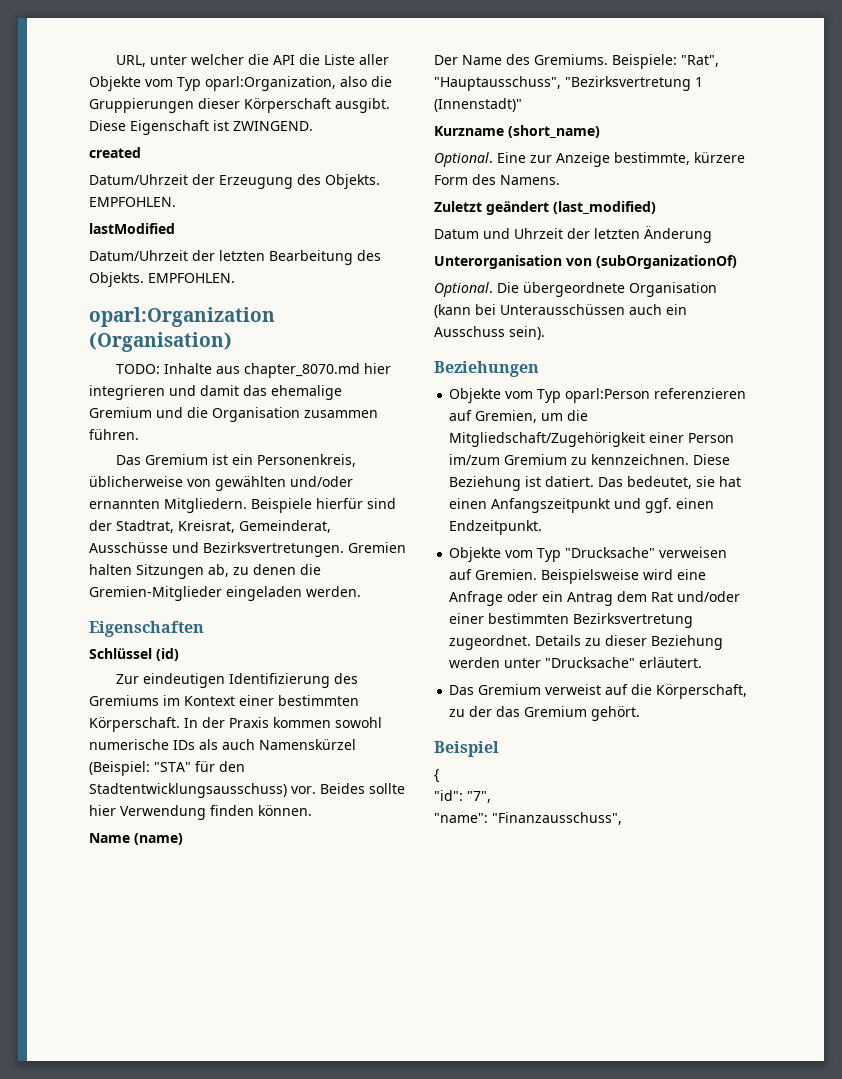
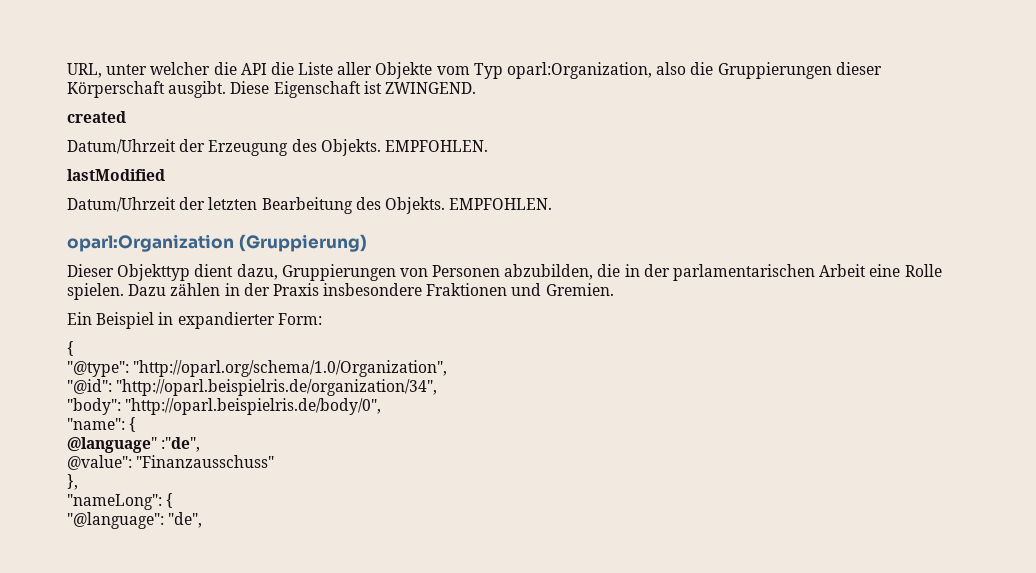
- oparl:Organization (Organisation)
- TODO: Inhalte aus chapter_8070.md hier integrieren und damit das ehemalige Gremium und die Organisation zusammen führen.
- Das Gremium ist ein Personenkreis, üblicherweise von gewählten und/oder ernannten Mitgliedern. Beispiele hierfür sind der Stadtrat, Kreisrat, Gemeinderat, Ausschüsse und Bezirksvertretungen. Gremien halten Sitzungen ab, zu denen die Gremien-Mitglieder eingeladen werden.
- Eigenschaften
- Schlüssel (id)
- Zur eindeutigen Identifizierung des Gremiums im Kontext einer bestimmten Körperschaft. In der Praxis kommen sowohl numerische IDs als auch Namenskürzel (Beispiel: "STA" für den Stadtentwicklungsausschuss) vor. Beides sollte hier Verwendung finden können.
- Name (name)
- Der Name des Gremiums. Beispiele: "Rat", "Hauptausschuss", "Bezirksvertretung 1 (Innenstadt)"
- Kurzname (short_name)
- Optional. Eine zur Anzeige bestimmte, kürzere Form des Namens.
- Zuletzt geändert (last_modified)
- Datum und Uhrzeit der letzten Änderung
- Unterorganisation von (subOrganizationOf)
- Optional. Die übergeordnete Organisation (kann bei Unterausschüssen auch ein Ausschuss sein).
- Beziehungen
- Objekte vom Typ oparl:Person referenzieren auf Gremien, um die Mitgliedschaft/Zugehörigkeit einer Person im/zum Gremium zu kennzeichnen. Diese Beziehung ist datiert. Das bedeutet, sie hat einen Anfangszeitpunkt und ggf. einen Endzeitpunkt.
- Objekte vom Typ "Drucksache" verweisen auf Gremien. Beispielsweise wird eine Anfrage oder ein Antrag dem Rat und/oder einer bestimmten Bezirksvertretung zugeordnet. Details zu dieser Beziehung werden unter "Drucksache" erläutert.
- Das Gremium verweist auf die Körperschaft, zu der das Gremium gehört.
- Beispiel
+ oparl:Organization (Gruppierung)
+ Dieser Objekttyp dient dazu, Gruppierungen von Personen abzubilden, die in der parlamentarischen Arbeit eine Rolle spielen. Dazu zählen in der Praxis insbesondere Fraktionen und Gremien.
+ Ein Beispiel in expandierter Form:
  {
- "id": "7",
- "name": "Finanzausschuss",
+ "@type": "http://oparl.org/schema/1.0/Organization",
+ "@id": "http://oparl.beispielris.de/organization/34",
+ "body": "http://oparl.beispielris.de/body/0",
+ "name": {
+ @language" :"de",
+ @value": "Finanzausschuss"
+ },
+ "nameLong": {
+ "@language": "de",

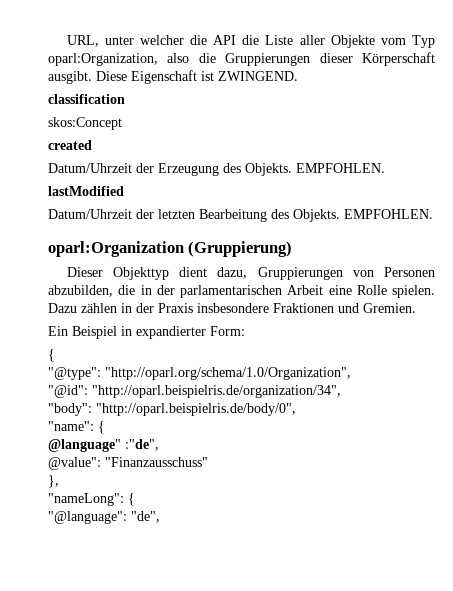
+ classification
+ skos:Concept

